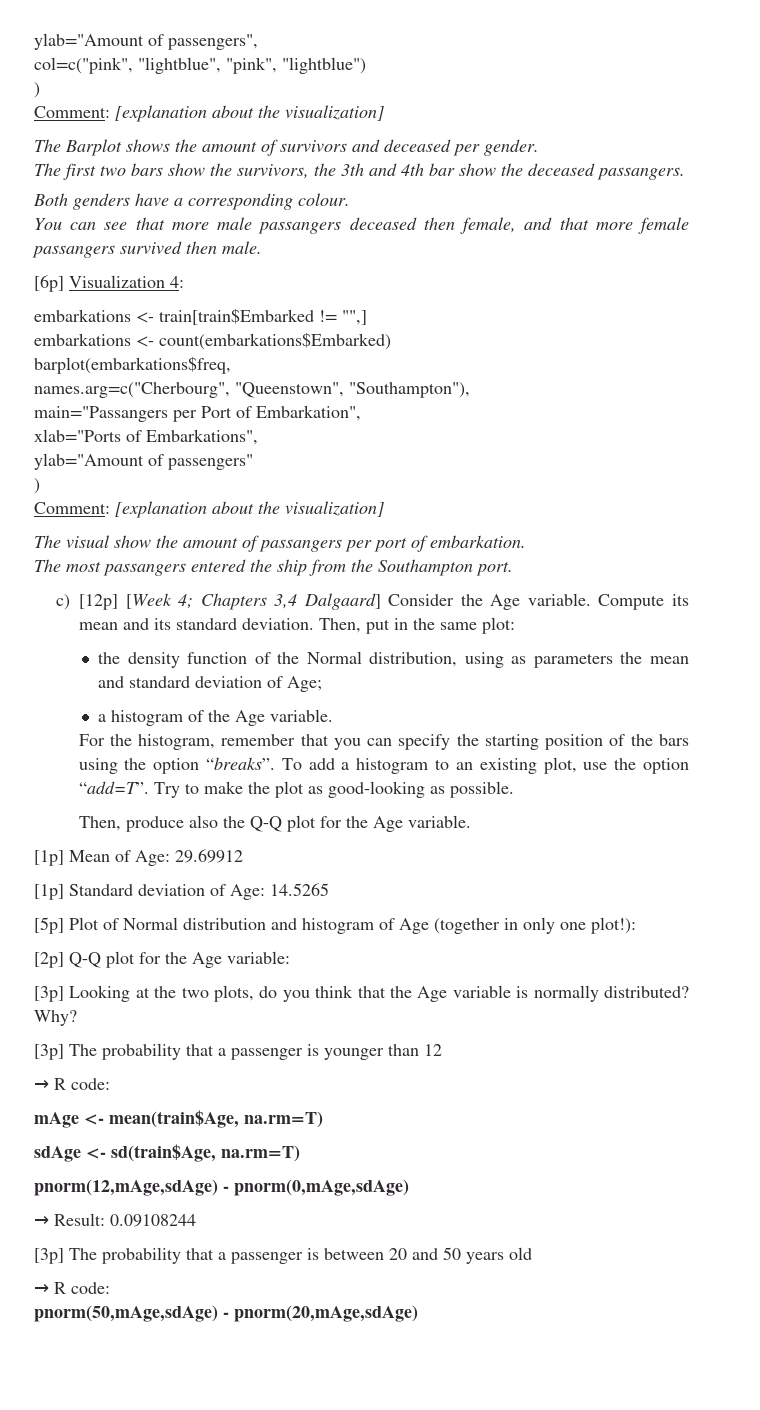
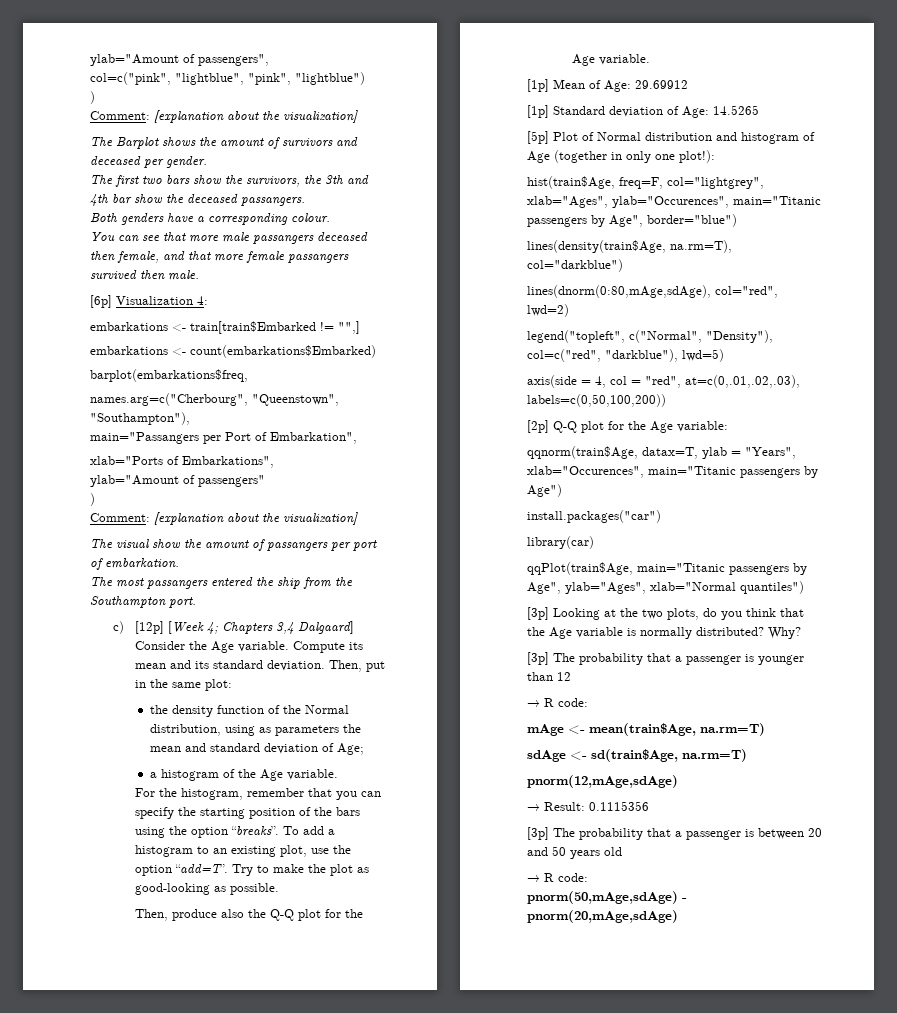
+ hist(train$Age, freq=F, col="lightgrey", xlab="Ages", ylab="Occurences", main="Titanic passengers by Age", border="blue")
+ lines(density(train$Age, na.rm=T), col="darkblue")
+ lines(dnorm(0:80,mAge,sdAge), col="red", lwd=2)
+ legend("topleft", c("Normal", "Density"), col=c("red", "darkblue"), lwd=5)
+ axis(side = 4, col = "red", at=c(0,.01,.02,.03), labels=c(0,50,100,200))
+ qqnorm(train$Age, datax=T, ylab = "Years", xlab="Occurences", main="Titanic passengers by Age")
+ install.packages("car")
+ library(car)
+ qqPlot(train$Age, main="Titanic passengers by Age", ylab="Ages", xlab="Normal quantiles")
- pnorm(12,mAge,sdAge) - pnorm(0,mAge,sdAge)
+ pnorm(12,mAge,sdAge)
- → Result: 0.09108244
+ → Result: 0.1115356

